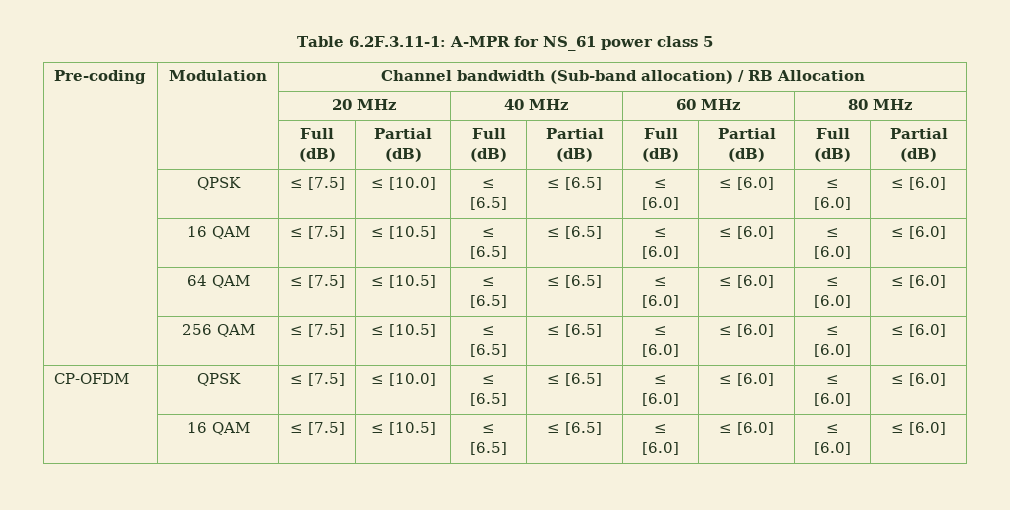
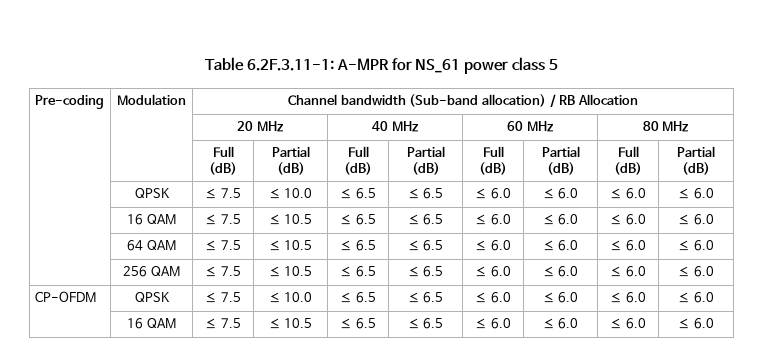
  | | Full (dB) | Partial (dB) | Full (dB) | Partial (dB) | Full (dB) | Partial (dB) | Full (dB) | Partial (dB)
- | QPSK | ≤ [7.5] | ≤ [10.0] | ≤ [6.5] | ≤ [6.5] | ≤ [6.0] | ≤ [6.0] | ≤ [6.0] | ≤ [6.0]
- | 16 QAM | ≤ [7.5] | ≤ [10.5] | ≤ [6.5] | ≤ [6.5] | ≤ [6.0] | ≤ [6.0] | ≤ [6.0] | ≤ [6.0]
+ | QPSK | ≤ 7.5 | ≤ 10.0 | ≤ 6.5 | ≤ 6.5 | ≤ 6.0 | ≤ 6.0 | ≤ 6.0 | ≤ 6.0
+ | 16 QAM | ≤ 7.5 | ≤ 10.5 | ≤ 6.5 | ≤ 6.5 | ≤ 6.0 | ≤ 6.0 | ≤ 6.0 | ≤ 6.0
- | 64 QAM | ≤ [7.5] | ≤ [10.5] | ≤ [6.5] | ≤ [6.5] | ≤ [6.0] | ≤ [6.0] | ≤ [6.0] | ≤ [6.0]
+ | 64 QAM | ≤ 7.5 | ≤ 10.5 | ≤ 6.5 | ≤ 6.5 | ≤ 6.0 | ≤ 6.0 | ≤ 6.0 | ≤ 6.0
- | 256 QAM | ≤ [7.5] | ≤ [10.5] | ≤ [6.5] | ≤ [6.5] | ≤ [6.0] | ≤ [6.0] | ≤ [6.0] | ≤ [6.0]
+ | 256 QAM | ≤ 7.5 | ≤ 10.5 | ≤ 6.5 | ≤ 6.5 | ≤ 6.0 | ≤ 6.0 | ≤ 6.0 | ≤ 6.0
- CP-OFDM | QPSK | ≤ [7.5] | ≤ [10.0] | ≤ [6.5] | ≤ [6.5] | ≤ [6.0] | ≤ [6.0] | ≤ [6.0] | ≤ [6.0]
- | 16 QAM | ≤ [7.5] | ≤ [10.5] | ≤ [6.5] | ≤ [6.5] | ≤ [6.0] | ≤ [6.0] | ≤ [6.0] | ≤ [6.0]
+ CP-OFDM | QPSK | ≤ 7.5 | ≤ 10.0 | ≤ 6.5 | ≤ 6.5 | ≤ 6.0 | ≤ 6.0 | ≤ 6.0 | ≤ 6.0
+ | 16 QAM | ≤ 7.5 | ≤ 10.5 | ≤ 6.5 | ≤ 6.5 | ≤ 6.0 | ≤ 6.0 | ≤ 6.0 | ≤ 6.0

